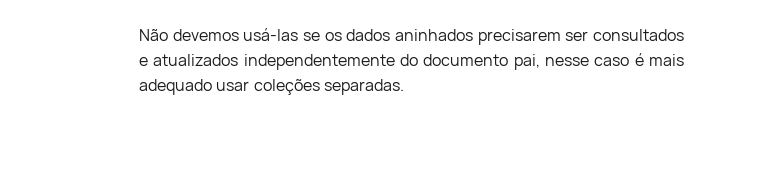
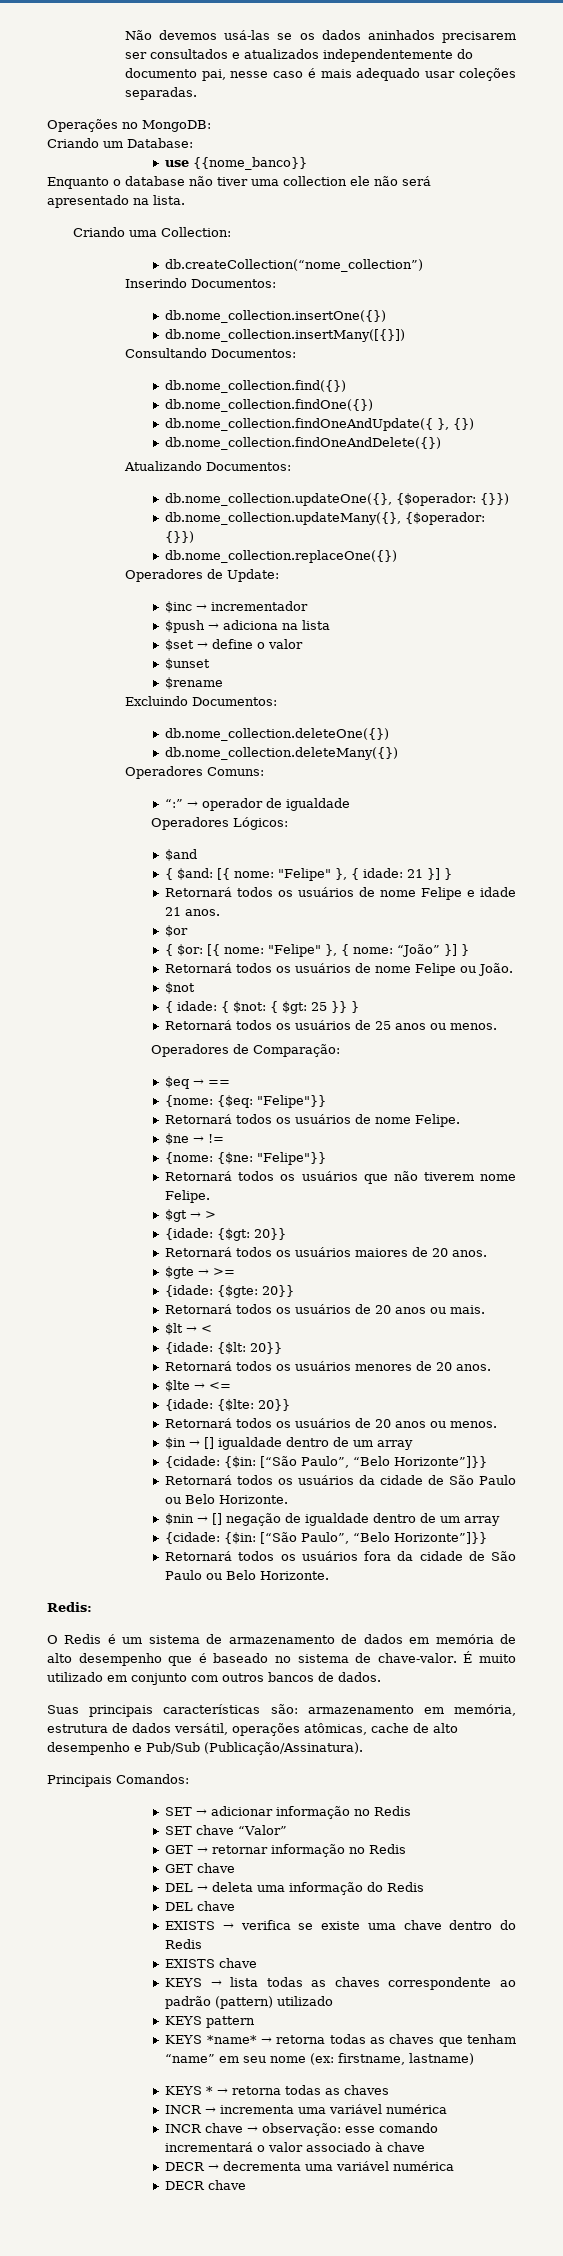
+ Operações no MongoDB:
+ Criando um Database:
+ use {{nome_banco}}
+ Enquanto o database não tiver uma collection ele não será apresentado na lista.
+ Criando uma Collection:
+ db.createCollection(“nome_collection”)
+ Inserindo Documentos:
+ db.nome_collection.insertOne({})
+ db.nome_collection.insertMany([{}])
+ Consultando Documentos:
+ db.nome_collection.find({})
+ db.nome_collection.findOne({})
+ db.nome_collection.findOneAndUpdate({ }, {})
+ db.nome_collection.findOneAndDelete({})
+ Atualizando Documentos:
+ db.nome_collection.updateOne({}, {$operador: {}})
+ db.nome_collection.updateMany({}, {$operador: {}})
+ db.nome_collection.replaceOne({})
+ Operadores de Update:
+ $inc → incrementador
+ $push → adiciona na lista
+ $set → define o valor
+ $unset
+ $rename
+ Excluindo Documentos:
+ db.nome_collection.deleteOne({})
+ db.nome_collection.deleteMany({})
+ Operadores Comuns:
+ “:” → operador de igualdade
+ Operadores Lógicos:
+ $and
+ { $and: [{ nome: "Felipe" }, { idade: 21 }] }
+ Retornará todos os usuários de nome Felipe e idade 21 anos.
+ $or
+ { $or: [{ nome: "Felipe" }, { nome: “João” }] }
+ Retornará todos os usuários de nome Felipe ou João.
+ $not
+ { idade: { $not: { $gt: 25 }} }
+ Retornará todos os usuários de 25 anos ou menos.
+ Operadores de Comparação:
+ $eq → ==
+ {nome: {$eq: "Felipe"}}
+ Retornará todos os usuários de nome Felipe.
+ $ne → !=
+ {nome: {$ne: "Felipe"}}
+ Retornará todos os usuários que não tiverem nome Felipe.
+ $gt → >
+ {idade: {$gt: 20}}
+ Retornará todos os usuários maiores de 20 anos.
+ $gte → >=
+ {idade: {$gte: 20}}
+ Retornará todos os usuários de 20 anos ou mais.
+ $lt → <
+ {idade: {$lt: 20}}
+ Retornará todos os usuários menores de 20 anos.
+ $lte → <=
+ {idade: {$lte: 20}}
+ Retornará todos os usuários de 20 anos ou menos.
+ $in → [] igualdade dentro de um array
+ {cidade: {$in: [“São Paulo”, “Belo Horizonte”]}}
+ Retornará todos os usuários da cidade de São Paulo ou Belo Horizonte.
+ $nin → [] negação de igualdade dentro de um array
+ {cidade: {$in: [“São Paulo”, “Belo Horizonte”]}}
+ Retornará todos os usuários fora da cidade de São Paulo ou Belo Horizonte.
+ Redis:
+ O Redis é um sistema de armazenamento de dados em memória de alto desempenho que é baseado no sistema de chave-valor. É muito utilizado em conjunto com outros bancos de dados.
+ Suas principais características são: armazenamento em memória, estrutura de dados versátil, operações atômicas, cache de alto desempenho e Pub/Sub (Publicação/Assinatura).
+ Principais Comandos:
+ SET → adicionar informação no Redis
+ SET chave “Valor”
+ GET → retornar informação no Redis
+ GET chave
+ DEL → deleta uma informação do Redis
+ DEL chave
+ EXISTS → verifica se existe uma chave dentro do Redis
+ EXISTS chave
+ KEYS → lista todas as chaves correspondente ao padrão (pattern) utilizado
+ KEYS pattern
+ KEYS *name* → retorna todas as chaves que tenham “name” em seu nome (ex: firstname, lastname)
+ KEYS * → retorna todas as chaves
+ INCR → incrementa uma variável numérica
+ INCR chave → observação: esse comando incrementará o valor associado à chave
+ DECR → decrementa uma variável numérica
+ DECR chave

